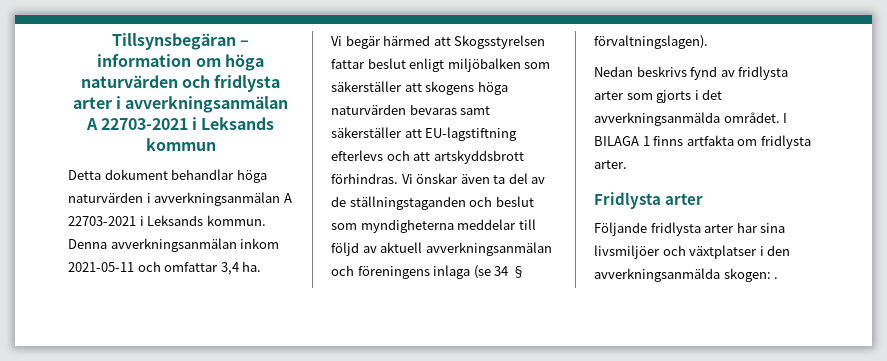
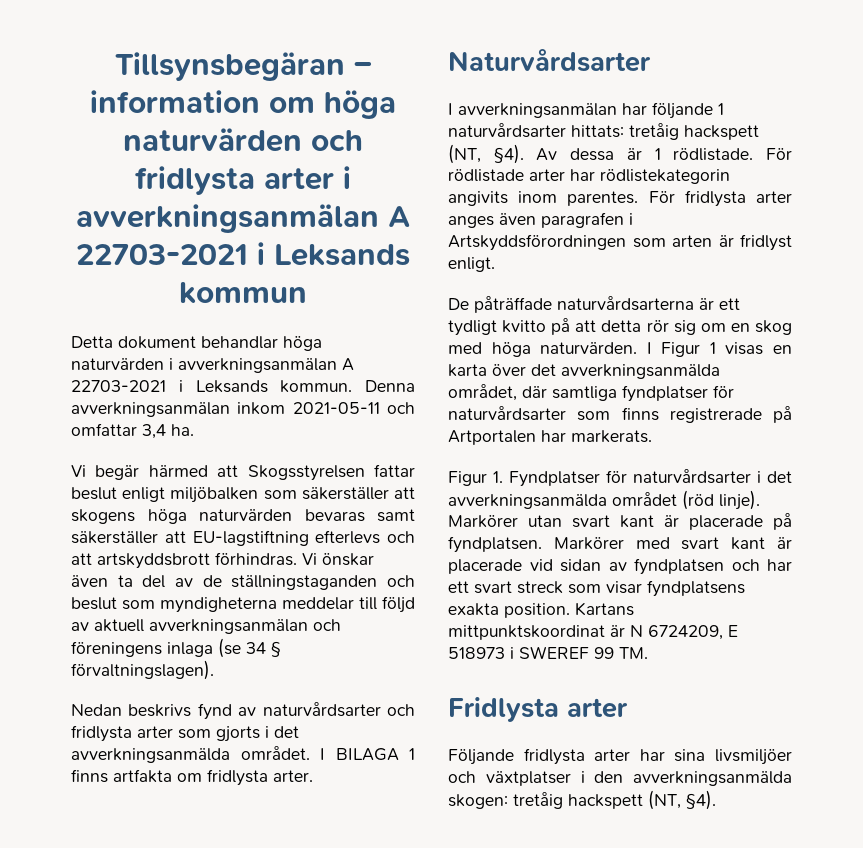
- Nedan beskrivs fynd av fridlysta arter som gjorts i det avverkningsanmälda området.
+ Nedan beskrivs fynd av naturvårdsarter och fridlysta arter som gjorts i det avverkningsanmälda området.
+ Naturvårdsarter
+ I avverkningsanmälan har följande 1 naturvårdsarter hittats: tretåig hackspett (NT, §4). Av dessa är 1 rödlistade. För rödlistade arter har rödlistekategorin angivits inom parentes. För fridlysta arter anges även paragrafen i Artskyddsförordningen som arten är fridlyst enligt.
+ De påträffade naturvårdsarterna är ett tydligt kvitto på att detta rör sig om en skog med höga naturvärden. I Figur 1 visas en karta över det avverkningsanmälda området, där samtliga fyndplatser för naturvårdsarter som finns registrerade på Artportalen har markerats.
+ Figur 1. Fyndplatser för naturvårdsarter i det avverkningsanmälda området (röd linje). Markörer utan svart kant är placerade på fyndplatsen. Markörer med svart kant är placerade vid sidan av fyndplatsen och har ett svart streck som visar fyndplatsens exakta position. Kartans mittpunktskoordinat är N 6724209, E 518973 i SWEREF 99 TM.
- Följande fridlysta arter har sina livsmiljöer och växtplatser i den avverkningsanmälda skogen: .
+ Följande fridlysta arter har sina livsmiljöer och växtplatser i den avverkningsanmälda skogen: tretåig hackspett (NT, §4).

